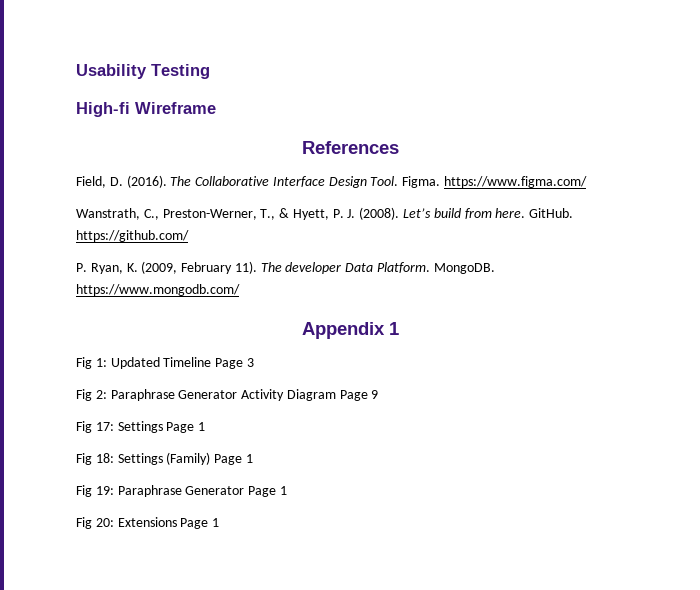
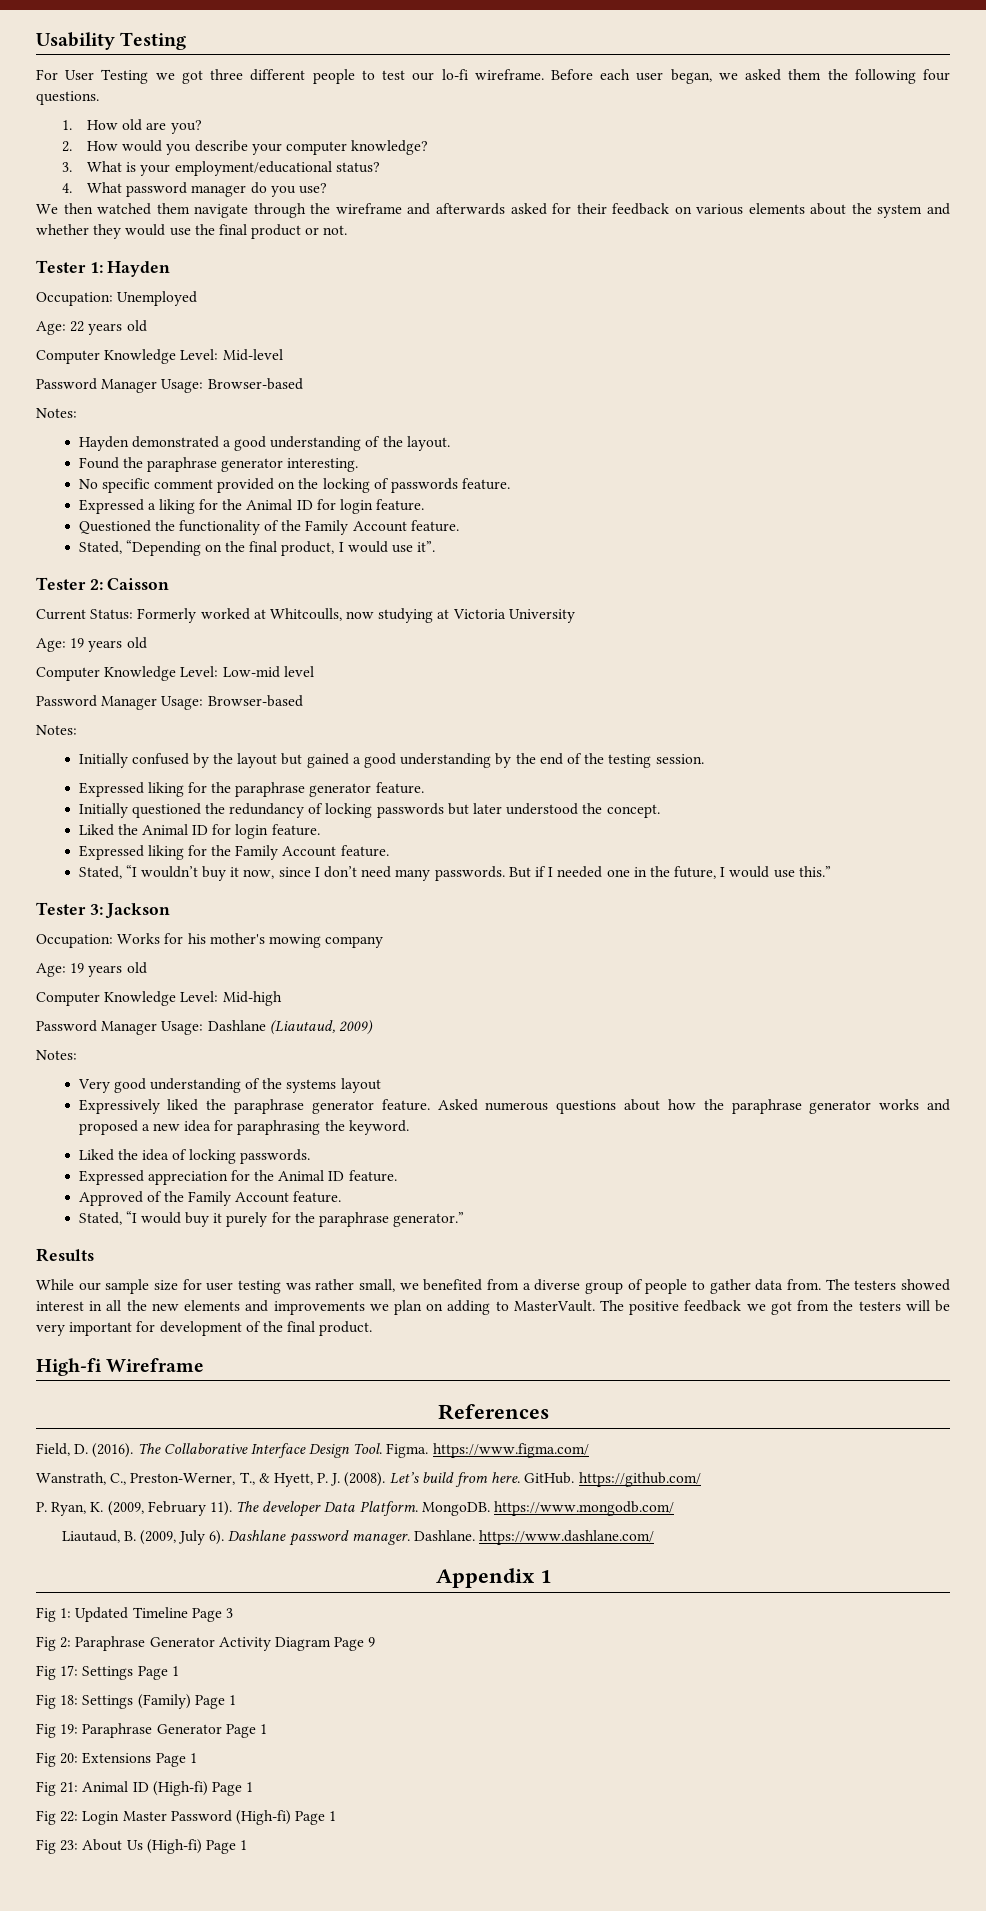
+ For User Testing we got three different people to test our lo-fi wireframe. Before each user began, we asked them the following four questions.
+ 1. How old are you?
+ 2. How would you describe your computer knowledge?
+ 3. What is your employment/educational status?
+ 4. What password manager do you use?
+ We then watched them navigate through the wireframe and afterwards asked for their feedback on various elements about the system and whether they would use the final product or not.
+ Tester 1: Hayden
+ Occupation: Unemployed
+ Age: 22 years old
+ Computer Knowledge Level: Mid-level
+ Password Manager Usage: Browser-based
+ Notes:
+ Hayden demonstrated a good understanding of the layout.
+ Found the paraphrase generator interesting.
+ No specific comment provided on the locking of passwords feature.
+ Expressed a liking for the Animal ID for login feature.
+ Questioned the functionality of the Family Account feature.
+ Stated, “Depending on the final product, I would use it”.
+ Tester 2: Caisson
+ Current Status: Formerly worked at Whitcoulls, now studying at Victoria University
+ Age: 19 years old
+ Computer Knowledge Level: Low-mid level
+ Password Manager Usage: Browser-based
+ Notes:
+ Initially confused by the layout but gained a good understanding by the end of the testing session.
+ Expressed liking for the paraphrase generator feature.
+ Initially questioned the redundancy of locking passwords but later understood the concept.
+ Liked the Animal ID for login feature.
+ Expressed liking for the Family Account feature.
+ Stated, “I wouldn’t buy it now, since I don’t need many passwords. But if I needed one in the future, I would use this.”
+ Tester 3: Jackson
+ Occupation: Works for his mother's mowing company
+ Age: 19 years old
+ Computer Knowledge Level: Mid-high
+ Password Manager Usage: Dashlane (Liautaud, 2009)
+ Notes:
+ Very good understanding of the systems layout
+ Expressively liked the paraphrase generator feature. Asked numerous questions about how the paraphrase generator works and proposed a new idea for paraphrasing the keyword.
+ Liked the idea of locking passwords.
+ Expressed appreciation for the Animal ID feature.
+ Approved of the Family Account feature.
+ Stated, “I would buy it purely for the paraphrase generator.”
+ Results
+ While our sample size for user testing was rather small, we benefited from a diverse group of people to gather data from. The testers showed interest in all the new elements and improvements we plan on adding to MasterVault. The positive feedback we got from the testers will be very important for development of the final product.
+ Liautaud, B. (2009, July 6). Dashlane password manager. Dashlane. https://www.dashlane.com/
+ Fig 21: Animal ID (High-fi) Page 1
+ Fig 22: Login Master Password (High-fi) Page 1
+ Fig 23: About Us (High-fi) Page 1

